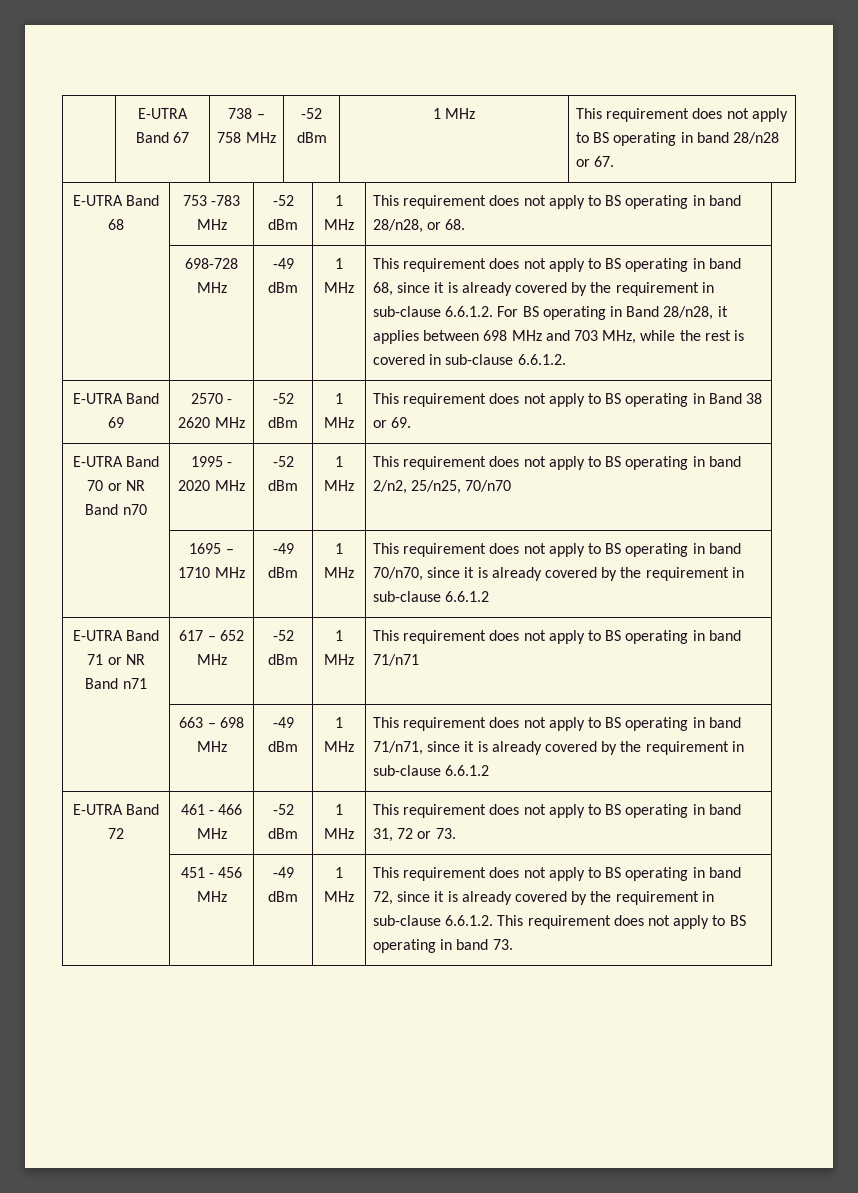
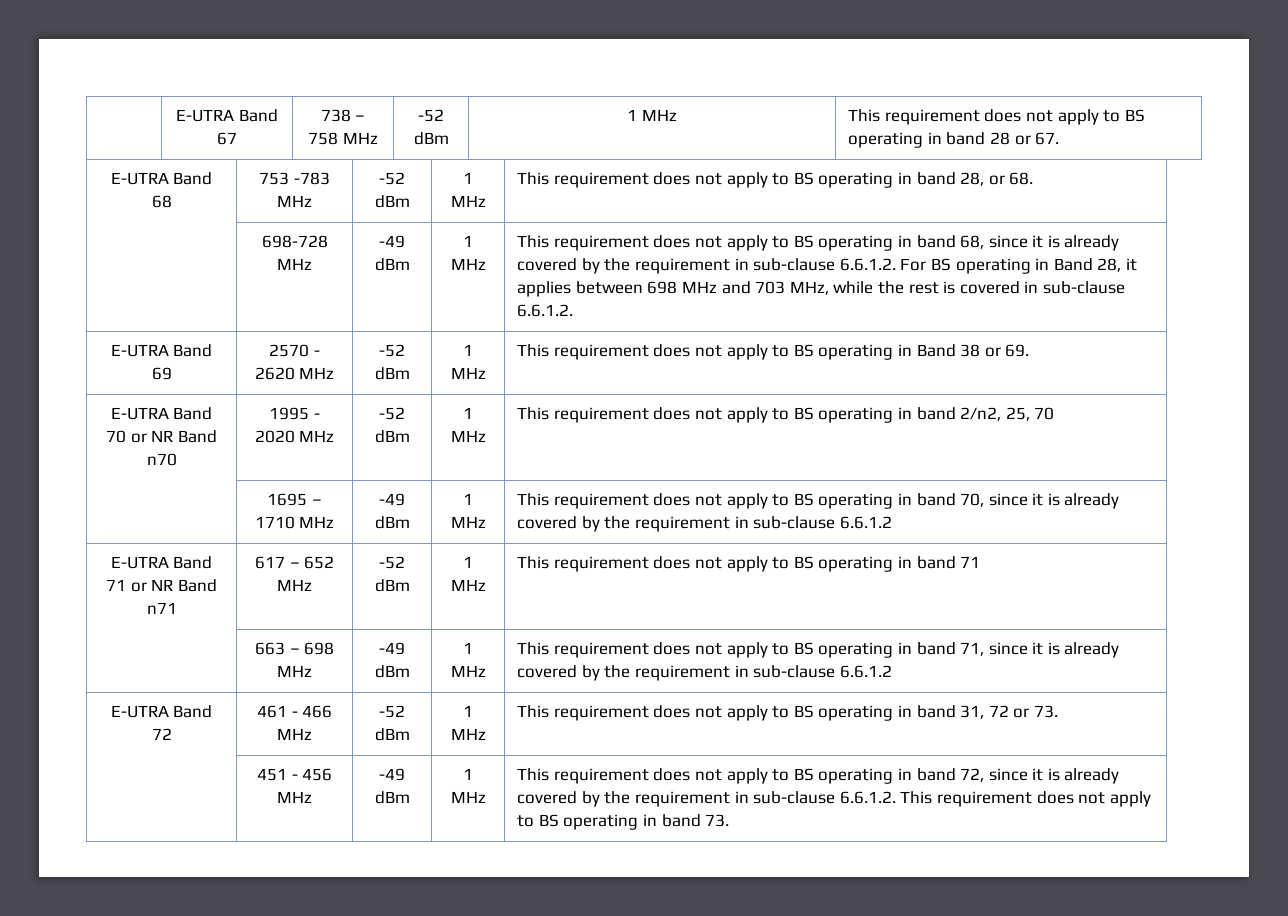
- | E-UTRA Band 67 | 738 – 758 MHz | -52 dBm | 1 MHz | This requirement does not apply to BS operating in band 28/n28 or 67.
+ | E-UTRA Band 67 | 738 – 758 MHz | -52 dBm | 1 MHz | This requirement does not apply to BS operating in band 28 or 67.
- E-UTRA Band 68 | 753 -783 MHz | -52 dBm | 1 MHz | This requirement does not apply to BS operating in band 28/n28, or 68.
+ E-UTRA Band 68 | 753 -783 MHz | -52 dBm | 1 MHz | This requirement does not apply to BS operating in band 28, or 68.
- This requirement does not apply to BS operating in band 68, since it is already covered by the requirement in sub-clause 6.6.1.2. For BS operating in Band 28/n28, it applies between 698 MHz and 703 MHz, while the rest is covered in sub-clause 6.6.1.2.
+ This requirement does not apply to BS operating in band 68, since it is already covered by the requirement in sub-clause 6.6.1.2. For BS operating in Band 28, it applies between 698 MHz and 703 MHz, while the rest is covered in sub-clause 6.6.1.2.
- E-UTRA Band 70 or NR Band n70 | 1995 - 2020 MHz | -52 dBm | 1 MHz | This requirement does not apply to BS operating in band 2/n2, 25/n25, 70/n70
+ E-UTRA Band 70 or NR Band n70 | 1995 - 2020 MHz | -52 dBm | 1 MHz | This requirement does not apply to BS operating in band 2/n2, 25, 70
- | 1695 – 1710 MHz | -49 dBm | 1 MHz | This requirement does not apply to BS operating in band 70/n70, since it is already covered by the requirement in sub-clause 6.6.1.2
+ | 1695 – 1710 MHz | -49 dBm | 1 MHz | This requirement does not apply to BS operating in band 70, since it is already covered by the requirement in sub-clause 6.6.1.2
- E-UTRA Band 71 or NR Band n71 | 617 – 652 MHz | -52 dBm | 1 MHz | This requirement does not apply to BS operating in band 71/n71
+ E-UTRA Band 71 or NR Band n71 | 617 – 652 MHz | -52 dBm | 1 MHz | This requirement does not apply to BS operating in band 71
- | 663 – 698 MHz | -49 dBm | 1 MHz | This requirement does not apply to BS operating in band 71/n71, since it is already covered by the requirement in sub-clause 6.6.1.2
+ | 663 – 698 MHz | -49 dBm | 1 MHz | This requirement does not apply to BS operating in band 71, since it is already covered by the requirement in sub-clause 6.6.1.2

